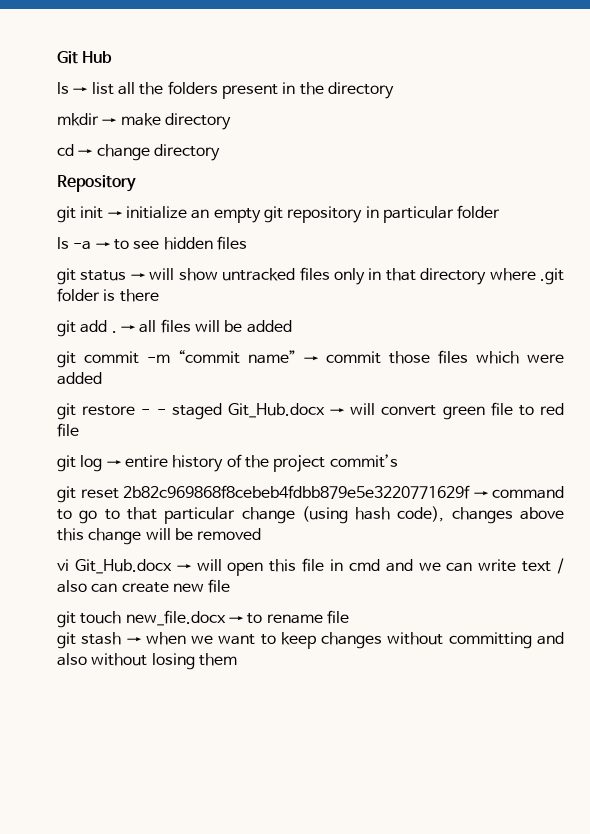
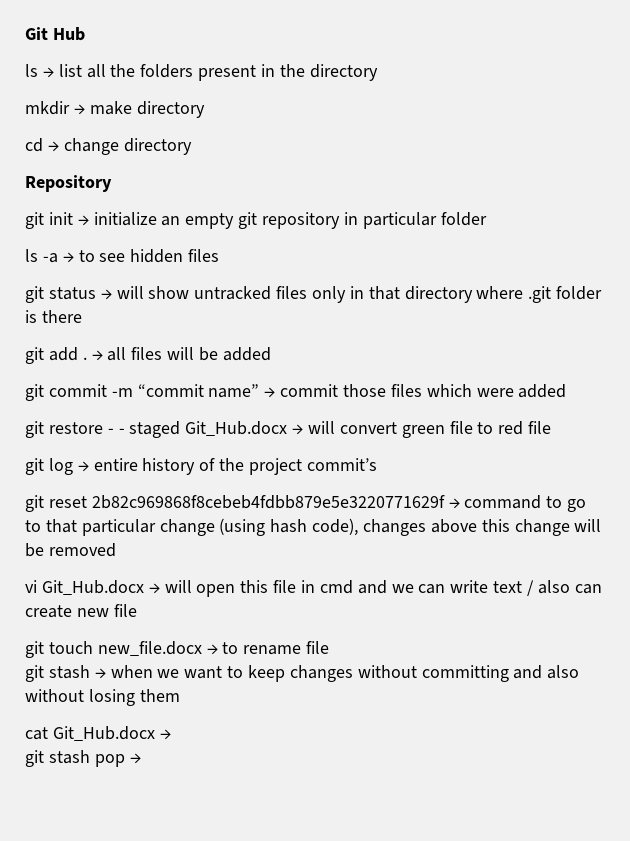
+ cat Git_Hub.docx →
+ git stash pop →

